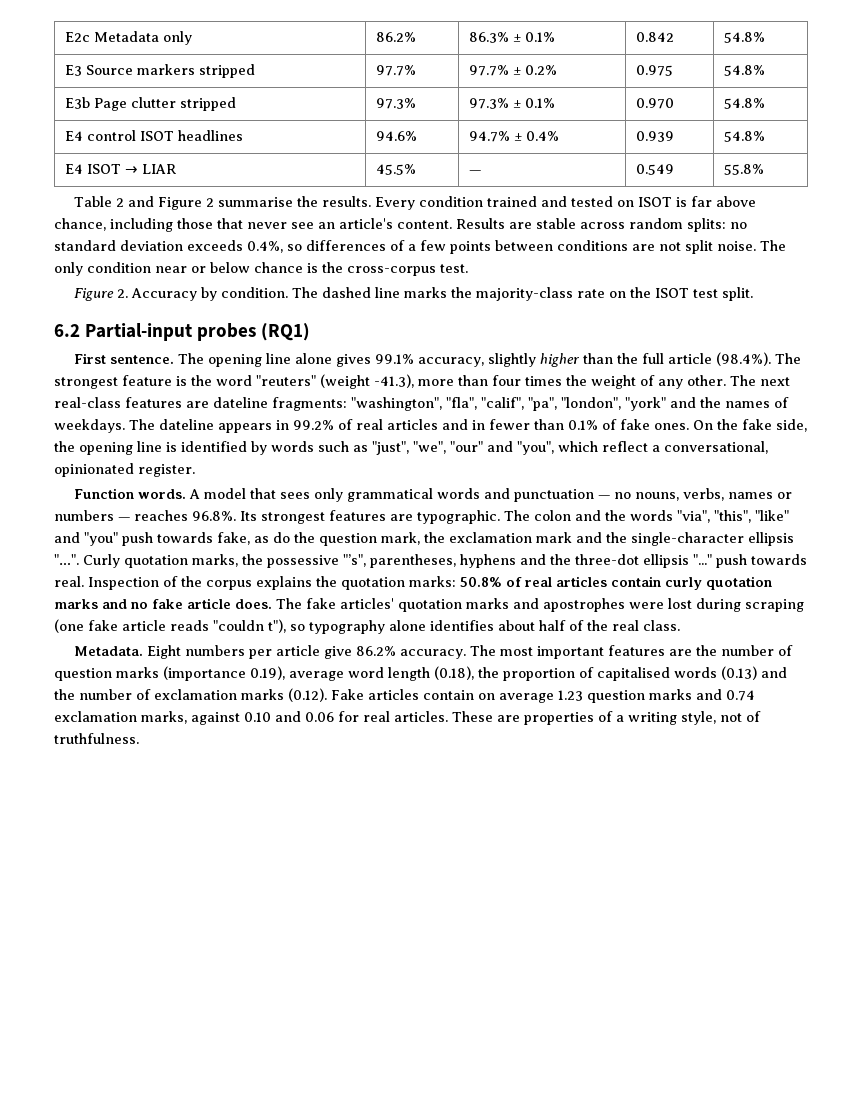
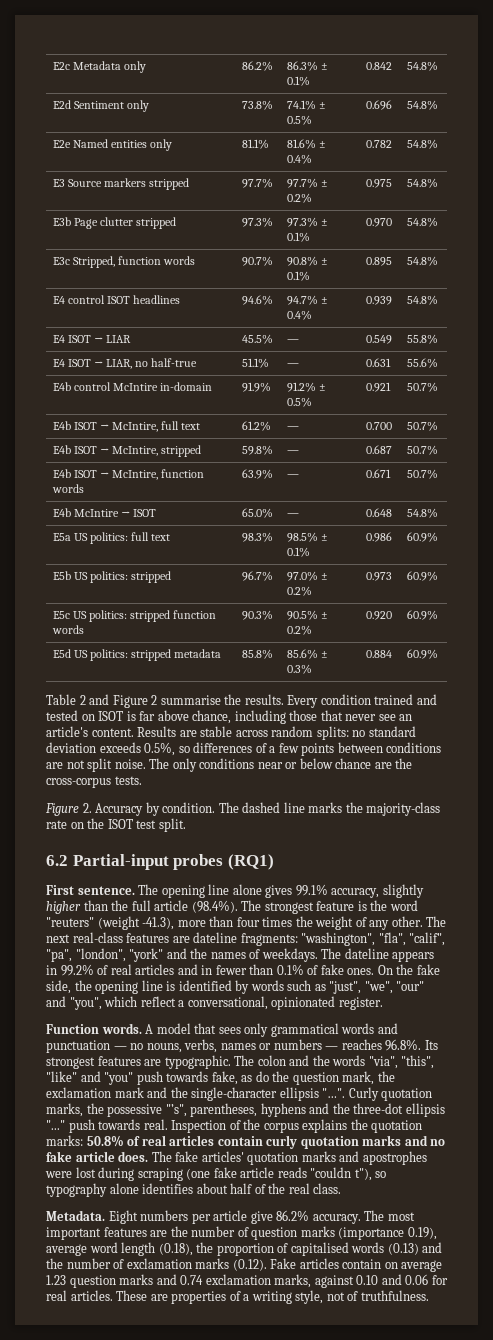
+ E2d Sentiment only | 73.8% | 74.1% ± 0.5% | 0.696 | 54.8%
+ E2e Named entities only | 81.1% | 81.6% ± 0.4% | 0.782 | 54.8%
+ E3c Stripped, function words | 90.7% | 90.8% ± 0.1% | 0.895 | 54.8%
+ E4 ISOT → LIAR, no half-true | 51.1% | — | 0.631 | 55.6%
+ E4b control McIntire in-domain | 91.9% | 91.2% ± 0.5% | 0.921 | 50.7%
+ E4b ISOT → McIntire, full text | 61.2% | — | 0.700 | 50.7%
+ E4b ISOT → McIntire, stripped | 59.8% | — | 0.687 | 50.7%
+ E4b ISOT → McIntire, function words | 63.9% | — | 0.671 | 50.7%
+ E4b McIntire → ISOT | 65.0% | — | 0.648 | 54.8%
+ E5a US politics: full text | 98.3% | 98.5% ± 0.1% | 0.986 | 60.9%
+ E5b US politics: stripped | 96.7% | 97.0% ± 0.2% | 0.973 | 60.9%
+ E5c US politics: stripped function words | 90.3% | 90.5% ± 0.2% | 0.920 | 60.9%
+ E5d US politics: stripped metadata | 85.8% | 85.6% ± 0.3% | 0.884 | 60.9%
- Results are stable across random splits: no standard deviation exceeds 0.4%, so differences of a few points between conditions are not split noise.
+ Results are stable across random splits: no standard deviation exceeds 0.5%, so differences of a few points between conditions are not split noise.
- The only condition near or below chance is the cross-corpus test.
+ The only conditions near or below chance are the cross-corpus tests.

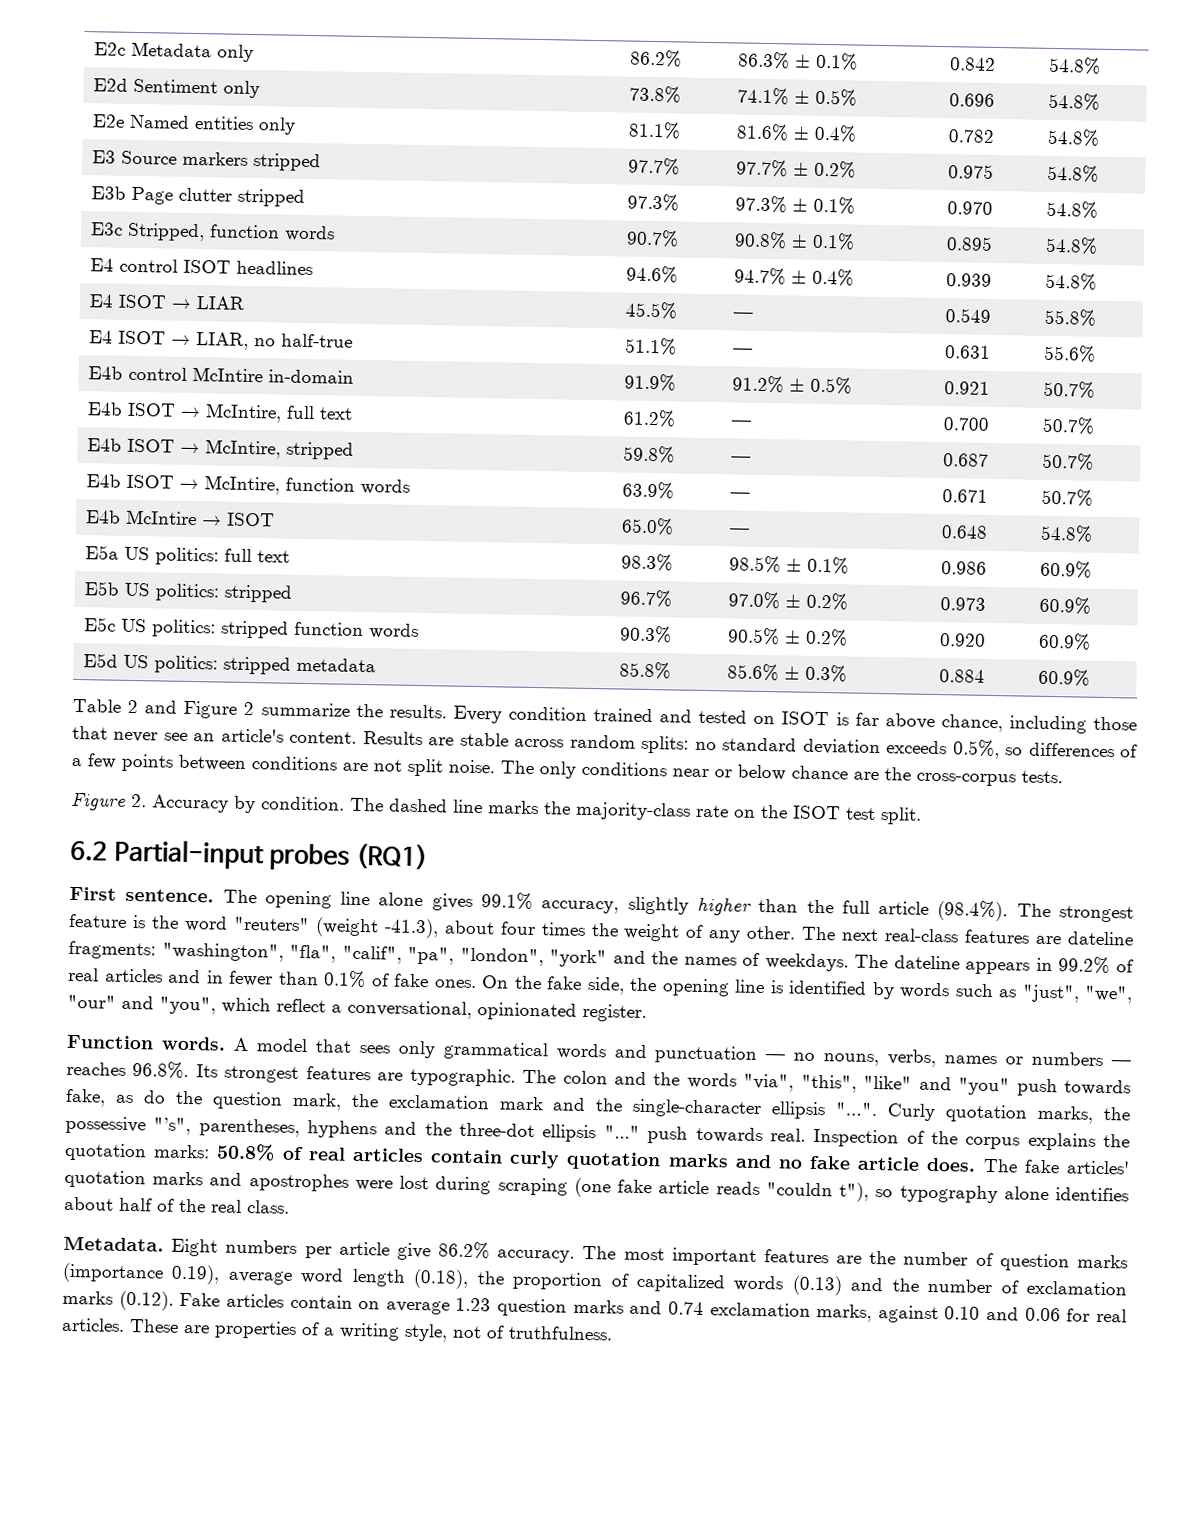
- Table 2 and Figure 2 summarise the results.
+ Table 2 and Figure 2 summarize the results.
- The opening line alone gives 99.1% accuracy, slightly higher than the full article (98.4%). The strongest feature is the word "reuters" (weight -41.3), more than four times the weight of any other.
+ The opening line alone gives 99.1% accuracy, slightly higher than the full article (98.4%). The strongest feature is the word "reuters" (weight -41.3), about four times the weight of any other.
- The most important features are the number of question marks (importance 0.19), average word length (0.18), the proportion of capitalised words (0.13) and the number of exclamation marks (0.12). Fake articles contain on average 1.23 question marks and 0.74 exclamation marks, against 0.10 and 0.06 for real articles.
+ The most important features are the number of question marks (importance 0.19), average word length (0.18), the proportion of capitalized words (0.13) and the number of exclamation marks (0.12). Fake articles contain on average 1.23 question marks and 0.74 exclamation marks, against 0.10 and 0.06 for real articles.

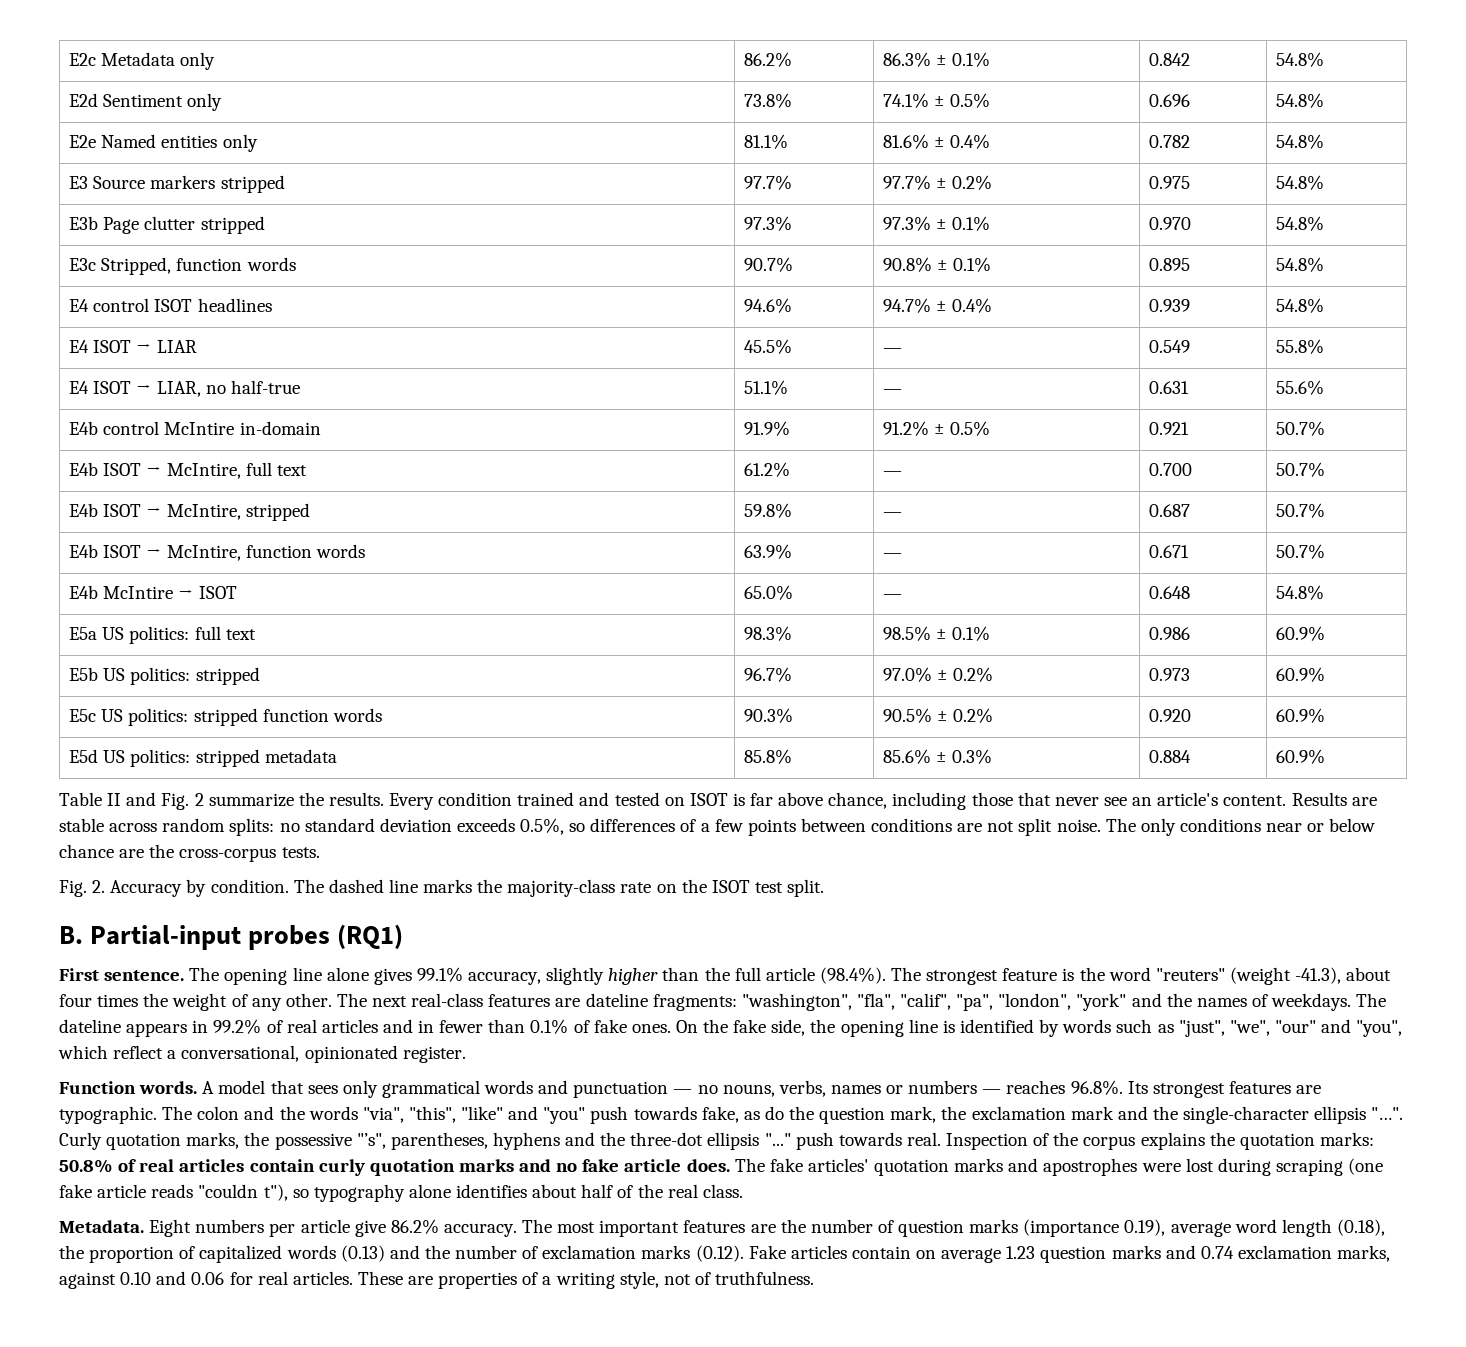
- Table 2 and Figure 2 summarize the results.
+ Table II and Fig. 2 summarize the results.
- Figure 2. Accuracy by condition.
+ Fig. 2. Accuracy by condition.
- 6.2 Partial-input probes (RQ1)
+ B. Partial-input probes (RQ1)

